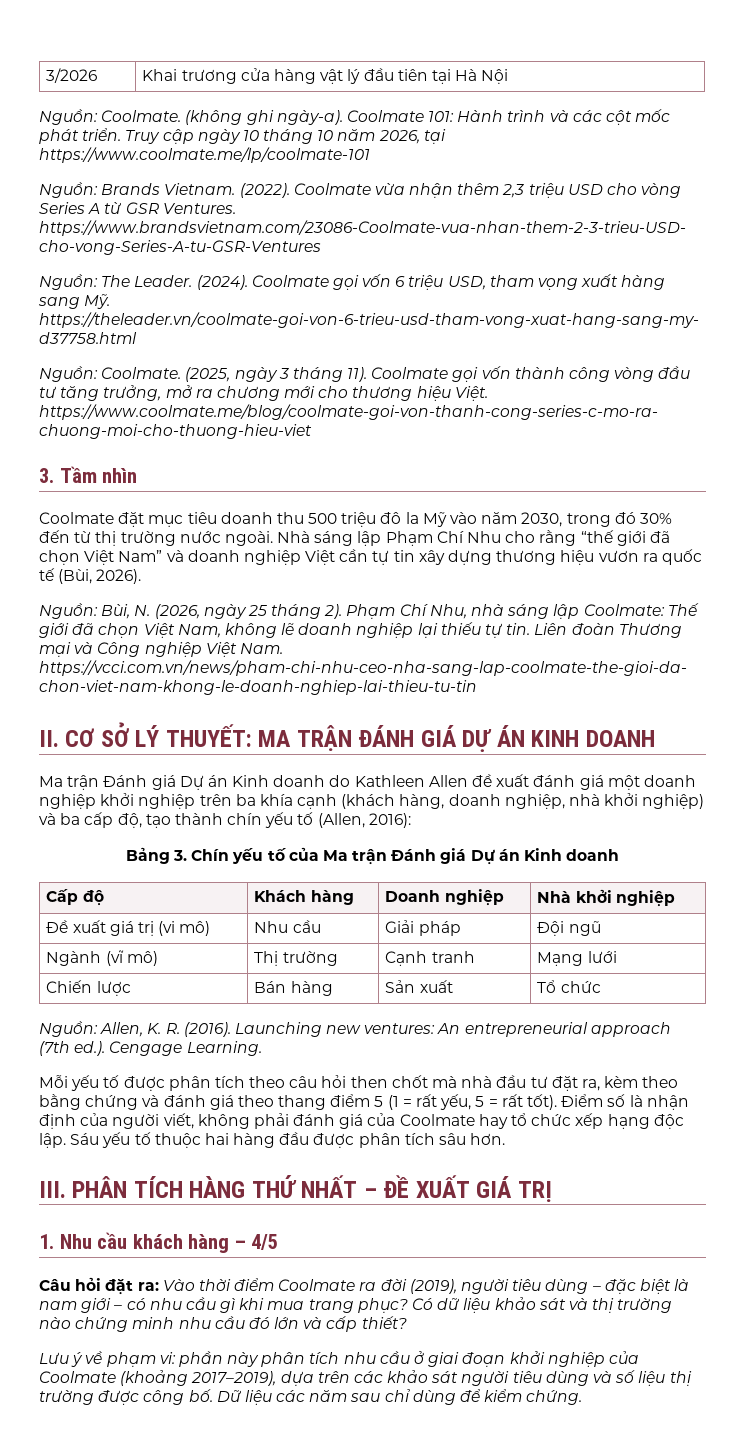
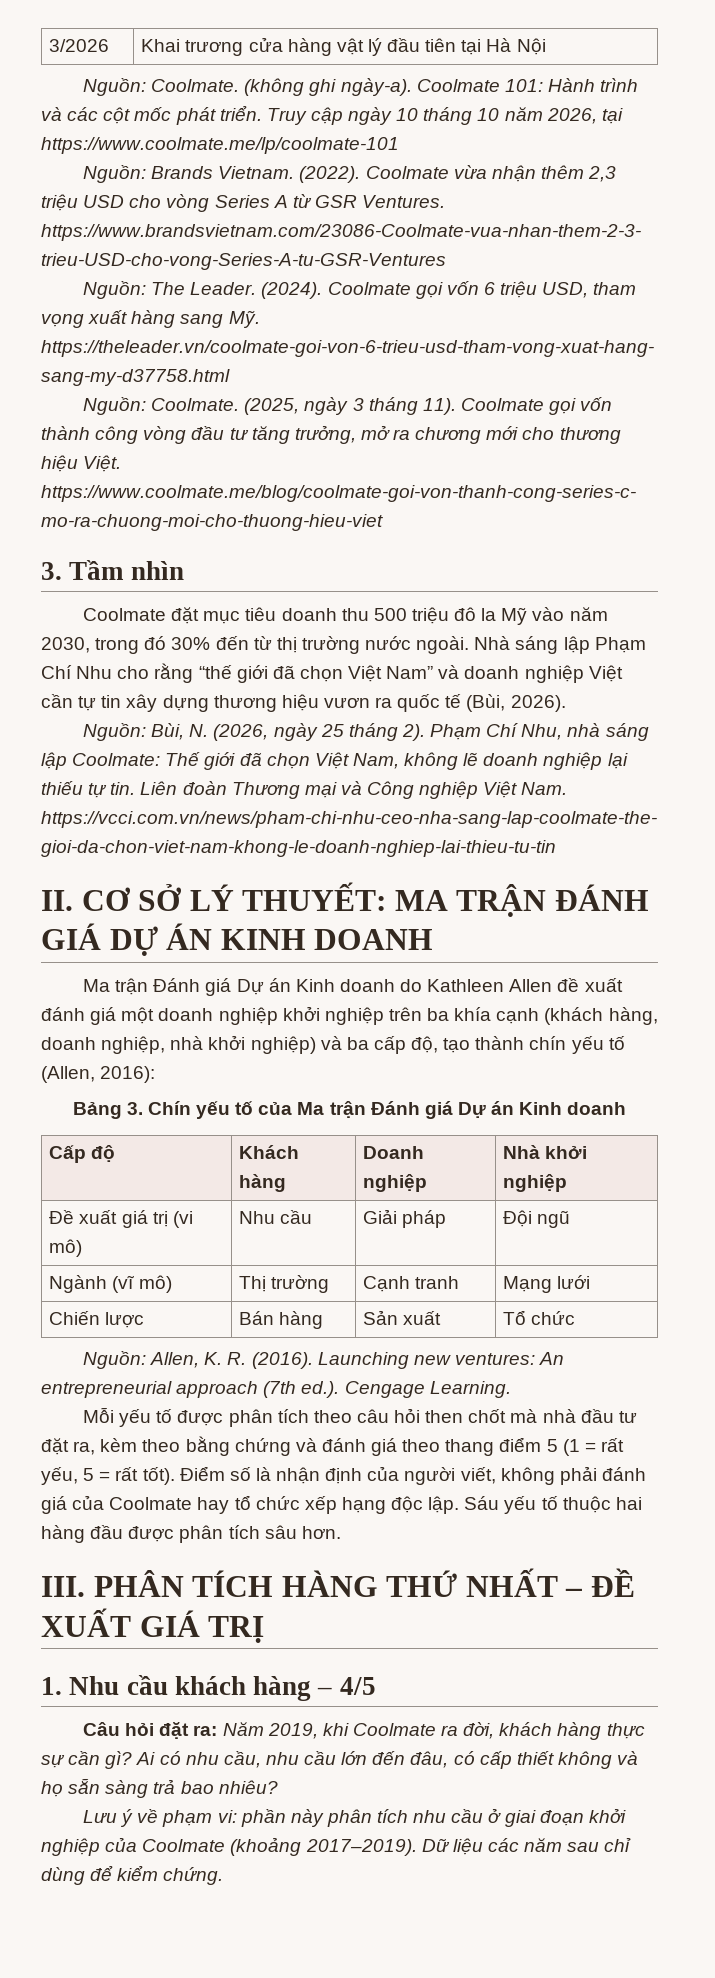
- Câu hỏi đặt ra: Vào thời điểm Coolmate ra đời (2019), người tiêu dùng – đặc biệt là nam giới – có nhu cầu gì khi mua trang phục? Có dữ liệu khảo sát và thị trường nào chứng minh nhu cầu đó lớn và cấp thiết?
+ Câu hỏi đặt ra: Năm 2019, khi Coolmate ra đời, khách hàng thực sự cần gì? Ai có nhu cầu, nhu cầu lớn đến đâu, có cấp thiết không và họ sẵn sàng trả bao nhiêu?
- Lưu ý về phạm vi: phần này phân tích nhu cầu ở giai đoạn khởi nghiệp của Coolmate (khoảng 2017–2019), dựa trên các khảo sát người tiêu dùng và số liệu thị trường được công bố.
+ Lưu ý về phạm vi: phần này phân tích nhu cầu ở giai đoạn khởi nghiệp của Coolmate (khoảng 2017–2019).

